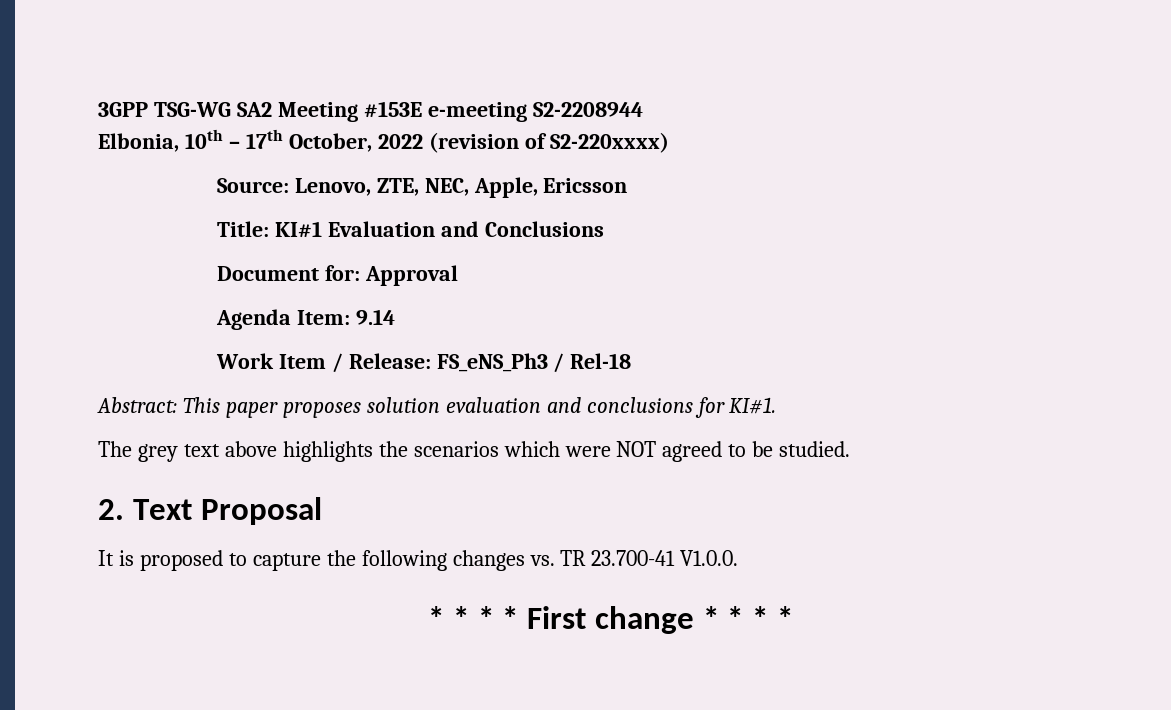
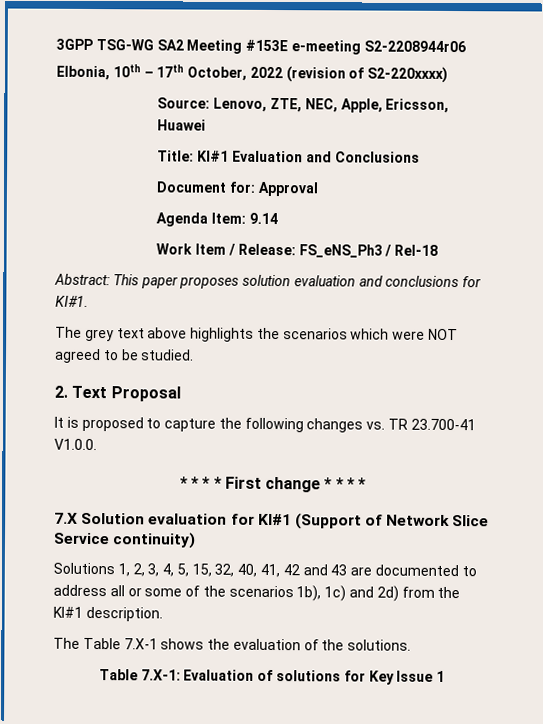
- 3GPP TSG-WG SA2 Meeting #153E e-meeting S2-2208944
+ 3GPP TSG-WG SA2 Meeting #153E e-meeting S2-2208944r06
- Source: Lenovo, ZTE, NEC, Apple, Ericsson
+ Source: Lenovo, ZTE, NEC, Apple, Ericsson, Huawei
+ 7.X Solution evaluation for KI#1 (Support of Network Slice Service continuity)
+ Solutions 1, 2, 3, 4, 5, 15, 32, 40, 41, 42 and 43 are documented to address all or some of the scenarios 1b), 1c) and 2d) from the KI#1 description.
+ The Table 7.X-1 shows the evaluation of the solutions.
+ Table 7.X-1: Evaluation of solutions for Key Issue 1

